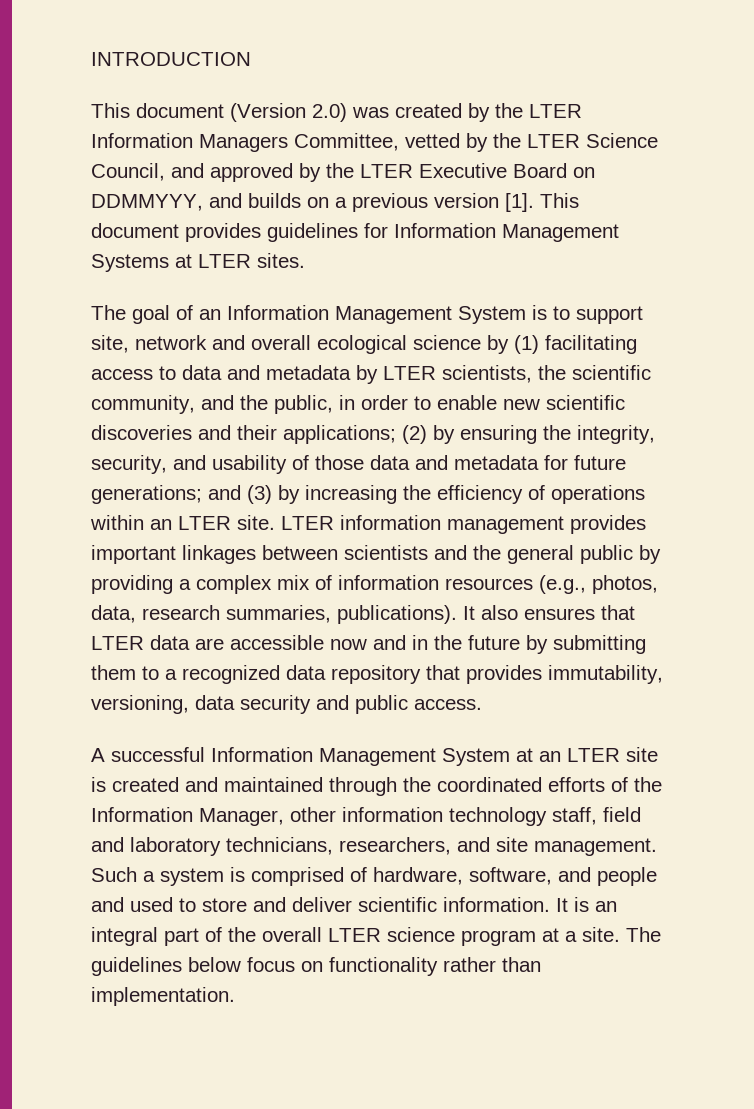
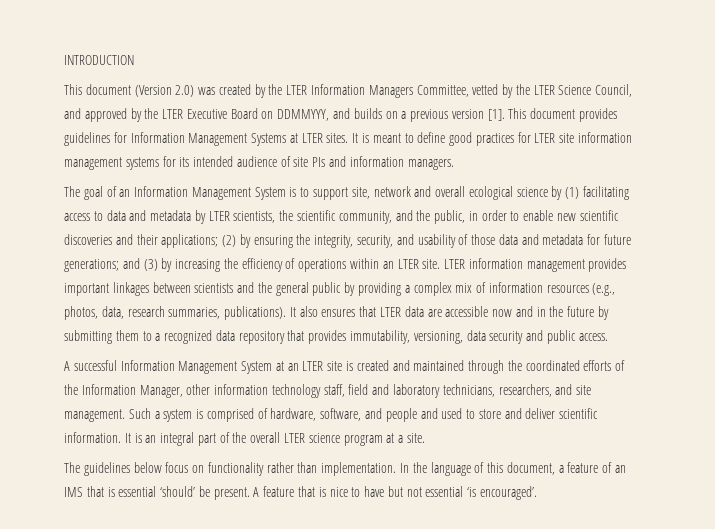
+ It is meant to define good practices for LTER site information management systems for its intended audience of site PIs and information managers.
- It is an integral part of the overall LTER science program at a site. The guidelines below focus on functionality rather than implementation.
+ It is an integral part of the overall LTER science program at a site.
+ The guidelines below focus on functionality rather than implementation.
+ In the language of this document, a feature of an IMS that is essential ‘should’ be present. A feature that is nice to have but not essential ‘is encouraged’.

